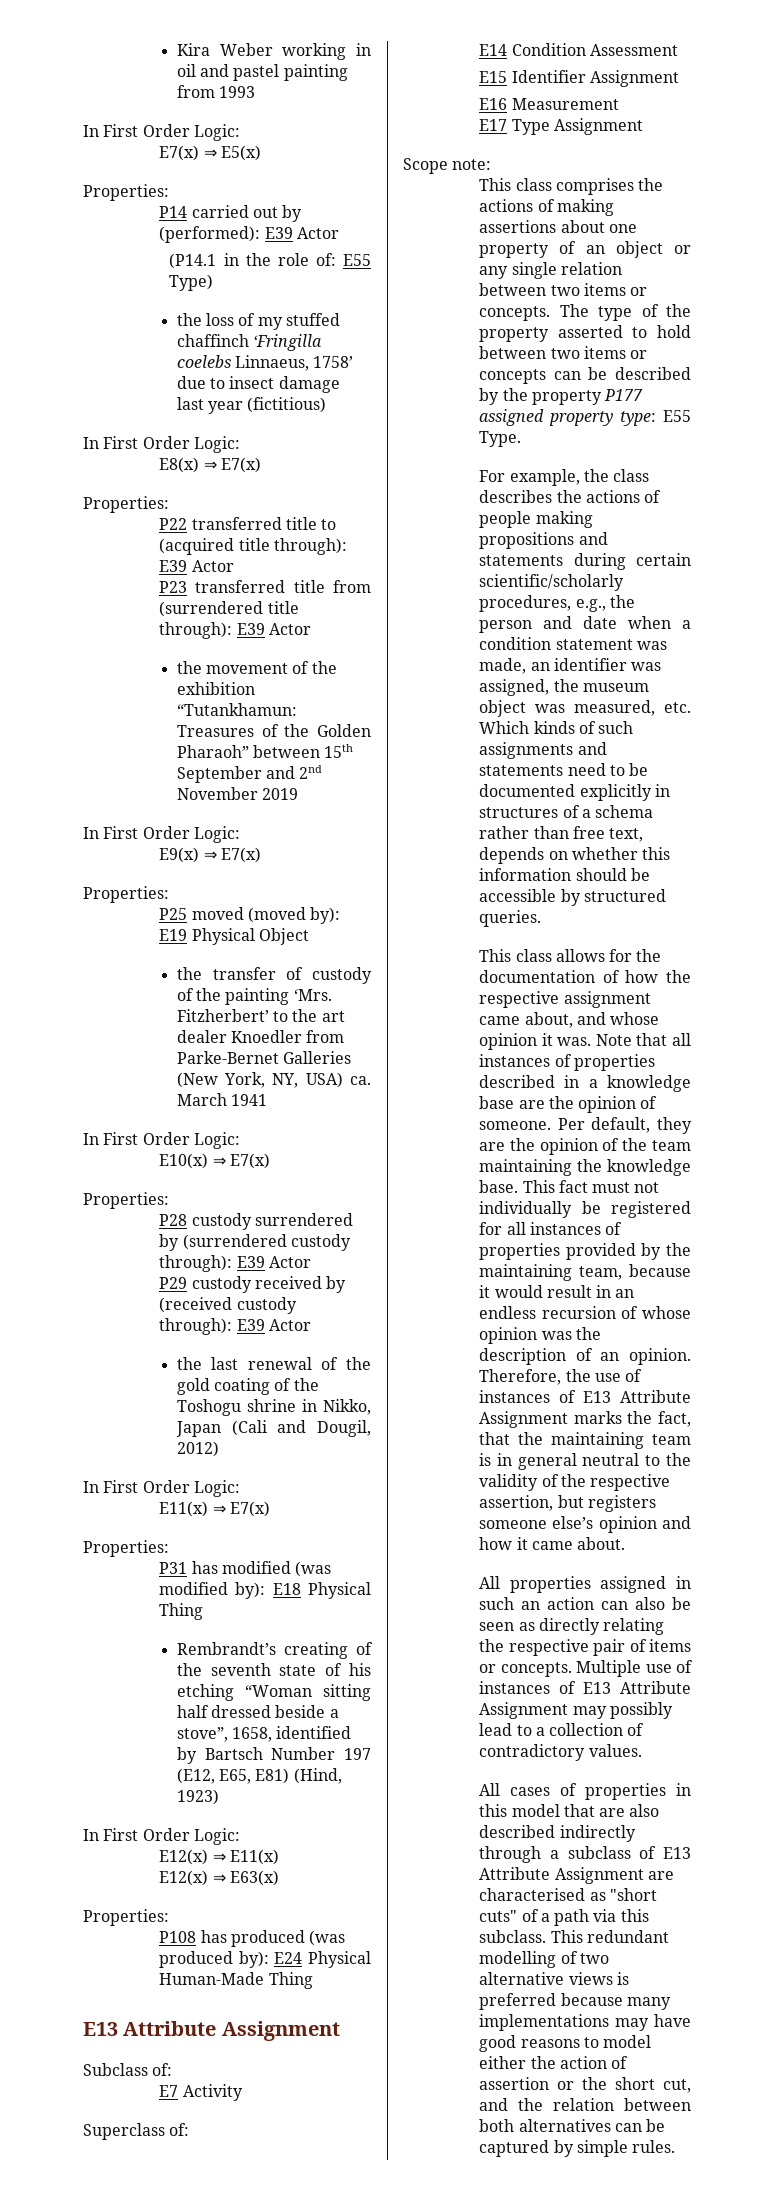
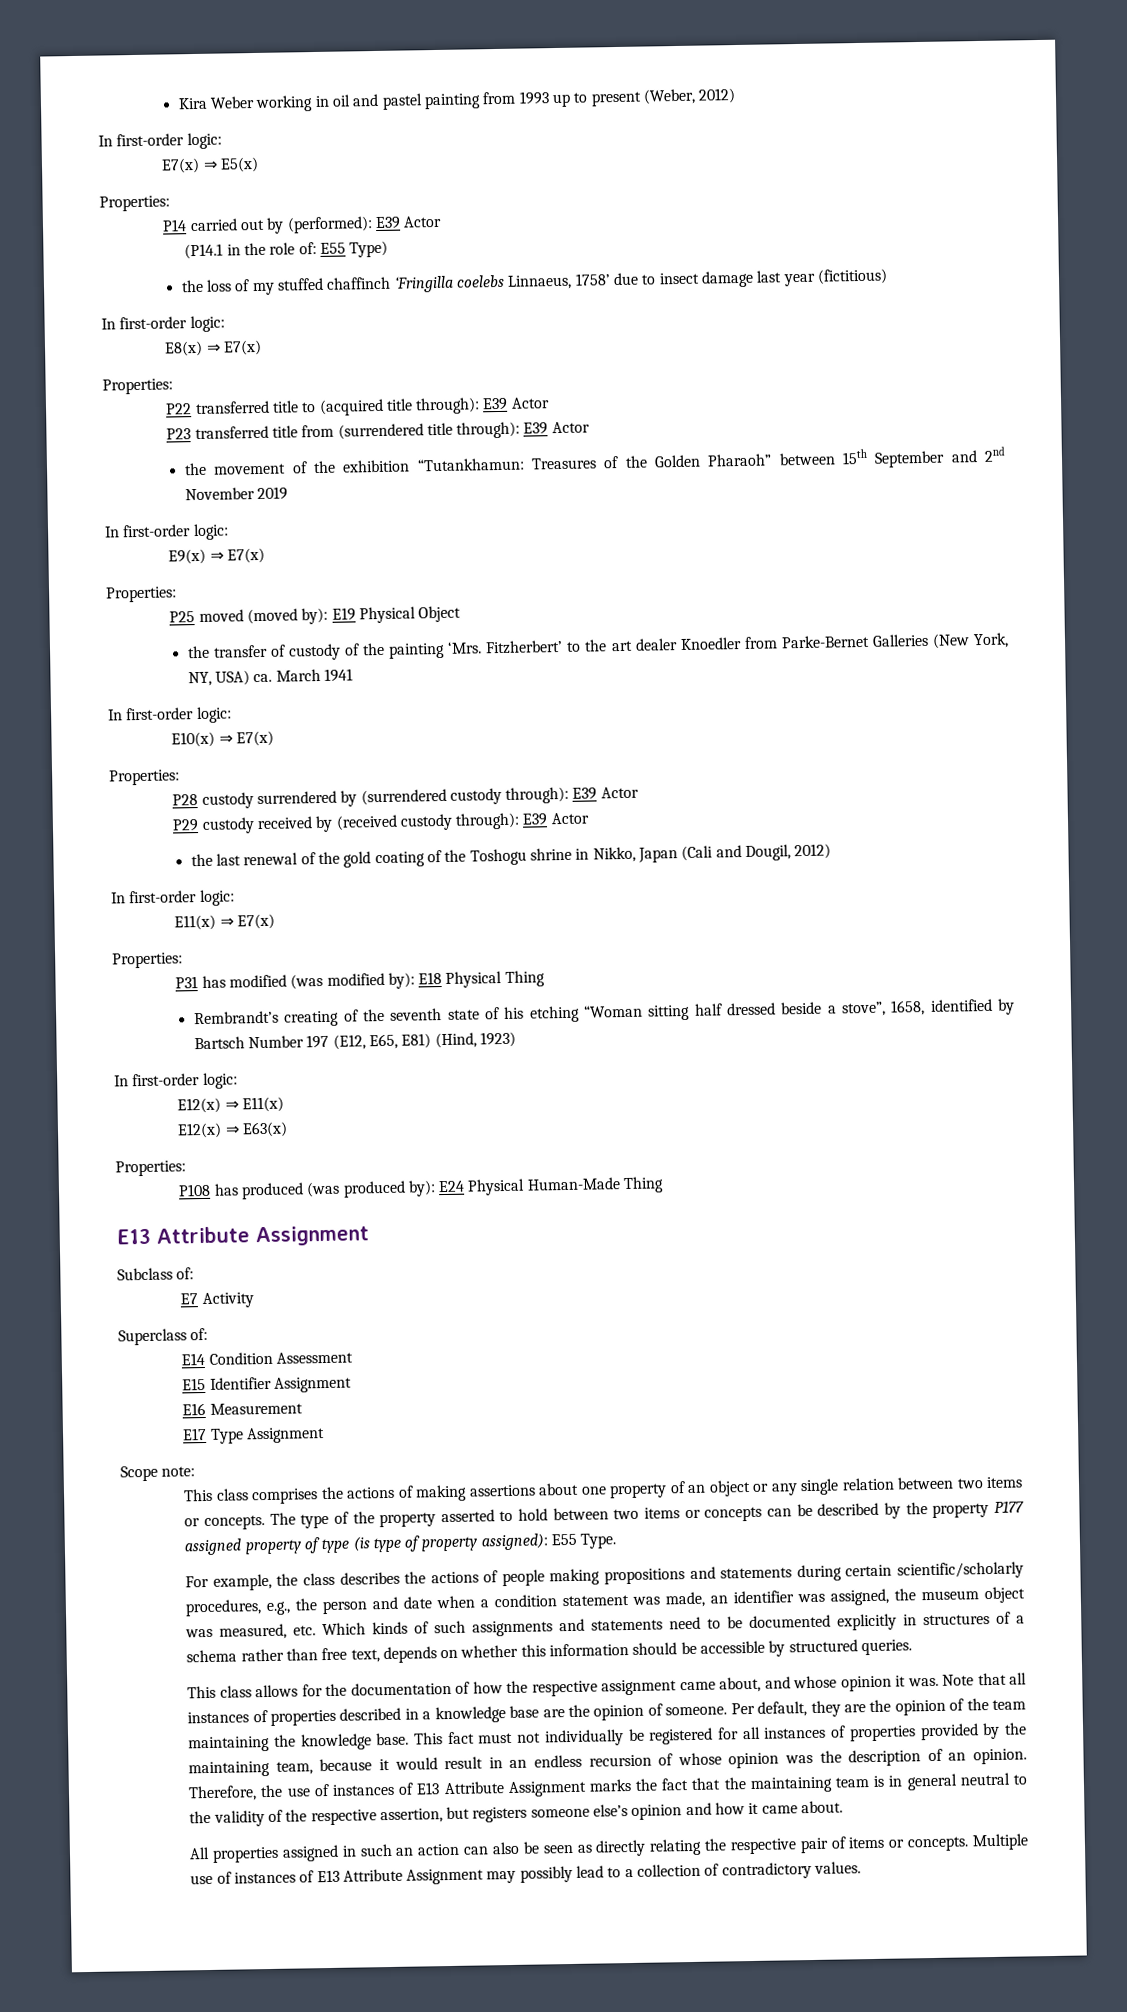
- Kira Weber working in oil and pastel painting from 1993
- In First Order Logic:
+ Kira Weber working in oil and pastel painting from 1993 up to present (Weber, 2012)
+ In first-order logic:
  the loss of my stuffed chaffinch ‘Fringilla coelebs Linnaeus, 1758’ due to insect damage last year (fictitious)
- In First Order Logic:
+ In first-order logic:
  the movement of the exhibition “Tutankhamun: Treasures of the Golden Pharaoh” between 15th September and 2nd November 2019
- In First Order Logic:
+ In first-order logic:
  the transfer of custody of the painting ‘Mrs. Fitzherbert’ to the art dealer Knoedler from Parke-Bernet Galleries (New York, NY, USA) ca. March 1941
- In First Order Logic:
+ In first-order logic:
  the last renewal of the gold coating of the Toshogu shrine in Nikko, Japan (Cali and Dougil, 2012)
- In First Order Logic:
+ In first-order logic:
  Rembrandt’s creating of the seventh state of his etching “Woman sitting half dressed beside a stove”, 1658, identified by Bartsch Number 197 (E12, E65, E81) (Hind, 1923)
- In First Order Logic:
+ In first-order logic:
- The type of the property asserted to hold between two items or concepts can be described by the property P177 assigned property type: E55 Type.
+ The type of the property asserted to hold between two items or concepts can be described by the property P177 assigned property of type (is type of property assigned): E55 Type.
- Therefore, the use of instances of E13 Attribute Assignment marks the fact, that the maintaining team is in general neutral to the validity of the respective assertion, but registers someone else’s opinion and how it came about.
+ Therefore, the use of instances of E13 Attribute Assignment marks the fact that the maintaining team is in general neutral to the validity of the respective assertion, but registers someone else’s opinion and how it came about.
- All cases of properties in this model that are also described indirectly through a subclass of E13 Attribute Assignment are characterised as "short cuts" of a path via this subclass. This redundant modelling of two alternative views is preferred because many implementations may have good reasons to model either the action of assertion or the short cut, and the relation between both alternatives can be captured by simple rules.

